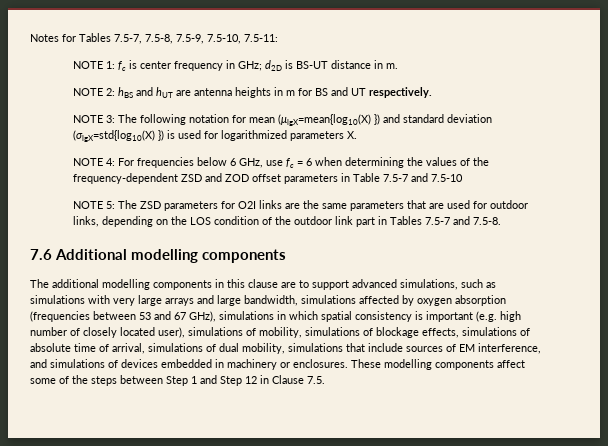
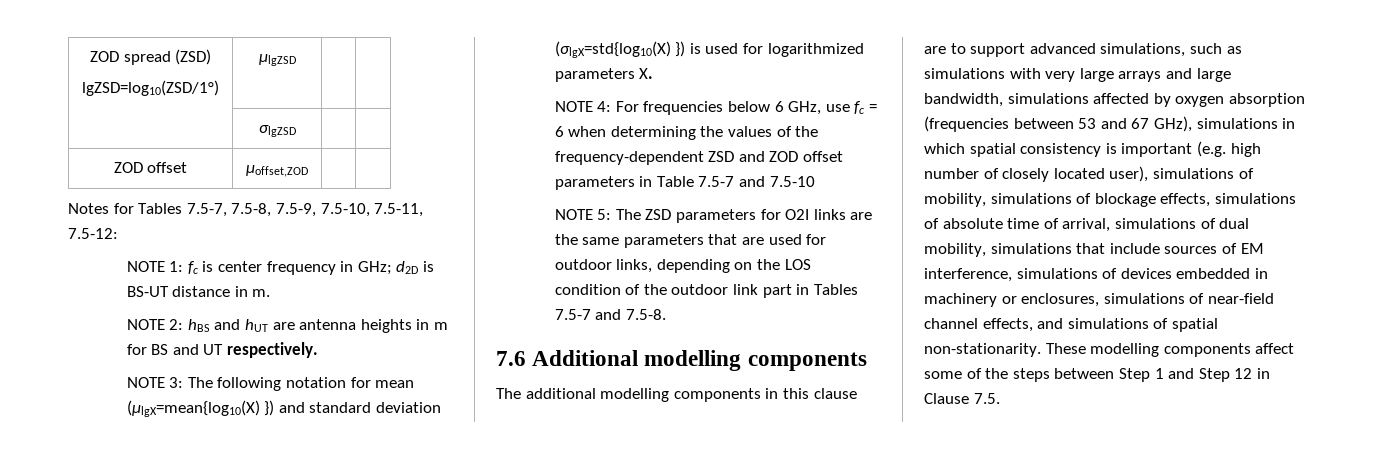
+ ZOD spread (ZSD)
+ lgZSD=log10(ZSD/1°) | μlgZSD | |
+ | σlgZSD | |
+ ZOD offset | µoffset,ZOD | |
- Notes for Tables 7.5-7, 7.5-8, 7.5-9, 7.5-10, 7.5-11:
+ Notes for Tables 7.5-7, 7.5-8, 7.5-9, 7.5-10, 7.5-11, 7.5-12:
- The additional modelling components in this clause are to support advanced simulations, such as simulations with very large arrays and large bandwidth, simulations affected by oxygen absorption (frequencies between 53 and 67 GHz), simulations in which spatial consistency is important (e.g. high number of closely located user), simulations of mobility, simulations of blockage effects, simulations of absolute time of arrival, simulations of dual mobility, simulations that include sources of EM interference, and simulations of devices embedded in machinery or enclosures.
+ The additional modelling components in this clause are to support advanced simulations, such as simulations with very large arrays and large bandwidth, simulations affected by oxygen absorption (frequencies between 53 and 67 GHz), simulations in which spatial consistency is important (e.g. high number of closely located user), simulations of mobility, simulations of blockage effects, simulations of absolute time of arrival, simulations of dual mobility, simulations that include sources of EM interference, simulations of devices embedded in machinery or enclosures, simulations of near-field channel effects, and simulations of spatial non-stationarity.

